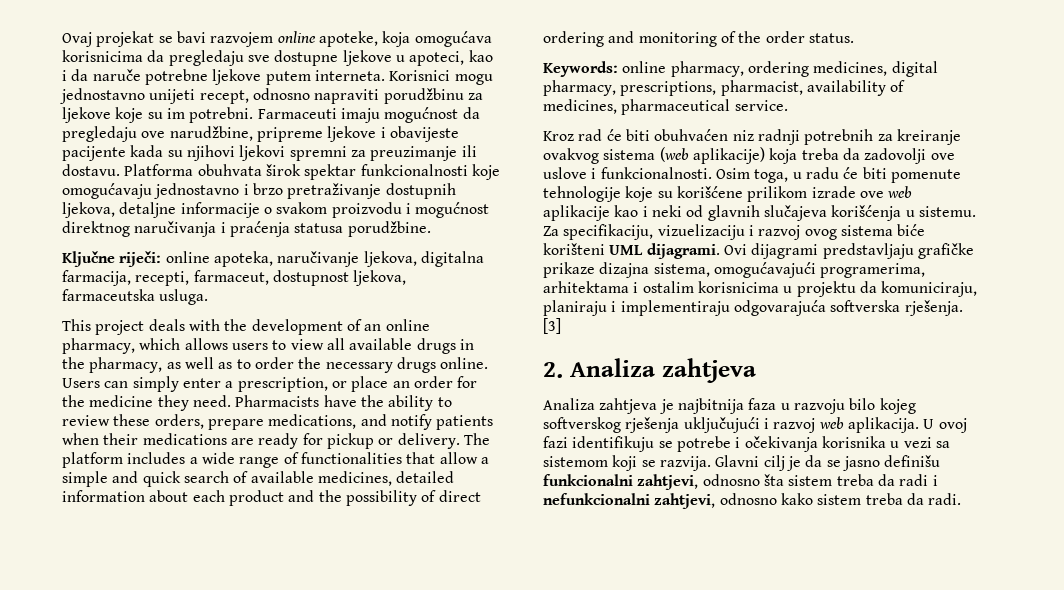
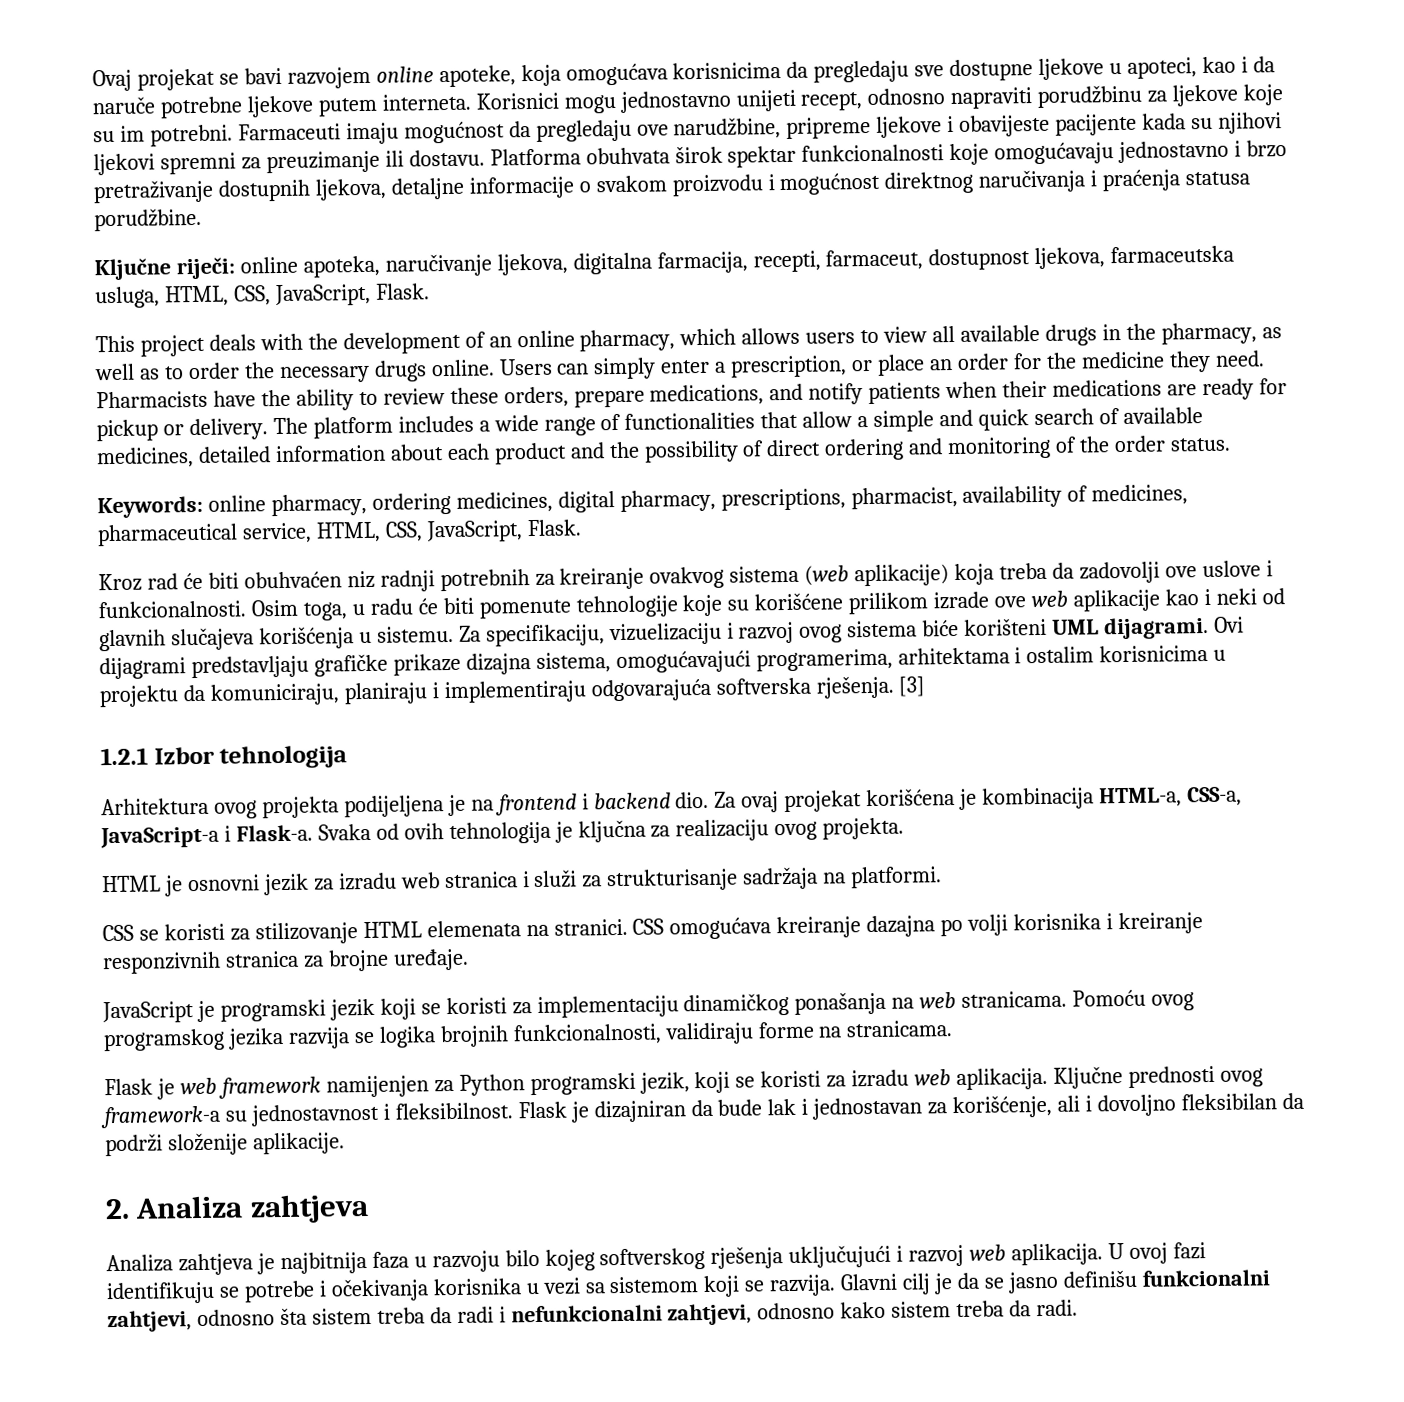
- Ključne riječi: online apoteka, naručivanje ljekova, digitalna farmacija, recepti, farmaceut, dostupnost ljekova, farmaceutska usluga.
+ Ključne riječi: online apoteka, naručivanje ljekova, digitalna farmacija, recepti, farmaceut, dostupnost ljekova, farmaceutska usluga, HTML, CSS, JavaScript, Flask.
- Keywords: online pharmacy, ordering medicines, digital pharmacy, prescriptions, pharmacist, availability of medicines, pharmaceutical service.
+ Keywords: online pharmacy, ordering medicines, digital pharmacy, prescriptions, pharmacist, availability of medicines, pharmaceutical service, HTML, CSS, JavaScript, Flask.
+ 1.2.1 Izbor tehnologija
+ Arhitektura ovog projekta podijeljena je na frontend i backend dio. Za ovaj projekat korišćena je kombinacija HTML-a, CSS-a, JavaScript-a i Flask-a. Svaka od ovih tehnologija je ključna za realizaciju ovog projekta.
+ HTML je osnovni jezik za izradu web stranica i služi za strukturisanje sadržaja na platformi.
+ CSS se koristi za stilizovanje HTML elemenata na stranici. CSS omogućava kreiranje dazajna po volji korisnika i kreiranje responzivnih stranica za brojne uređaje.
+ JavaScript je programski jezik koji se koristi za implementaciju dinamičkog ponašanja na web stranicama. Pomoću ovog programskog jezika razvija se logika brojnih funkcionalnosti, validiraju forme na stranicama.
+ Flask je web framework namijenjen za Python programski jezik, koji se koristi za izradu web aplikacija. Ključne prednosti ovog framework-a su jednostavnost i fleksibilnost. Flask je dizajniran da bude lak i jednostavan za korišćenje, ali i dovoljno fleksibilan da podrži složenije aplikacije.

